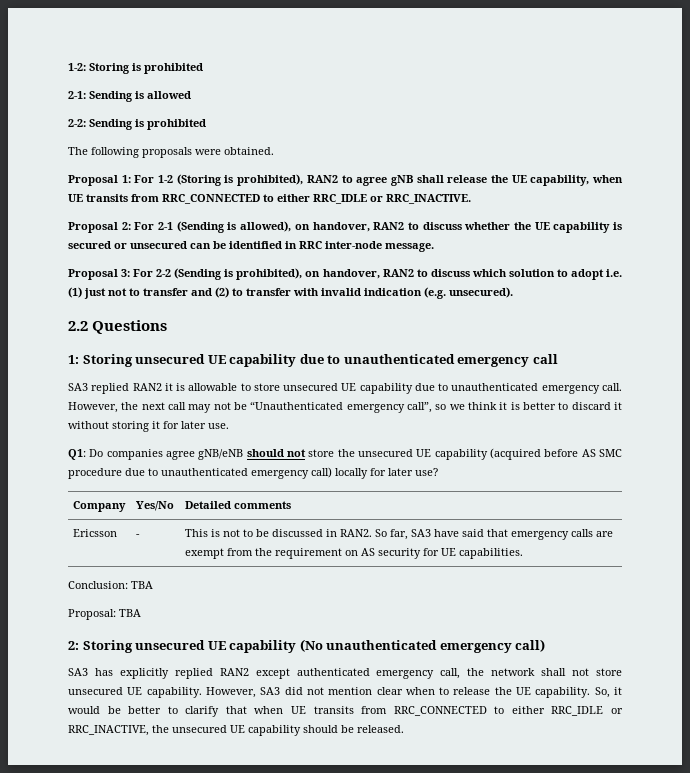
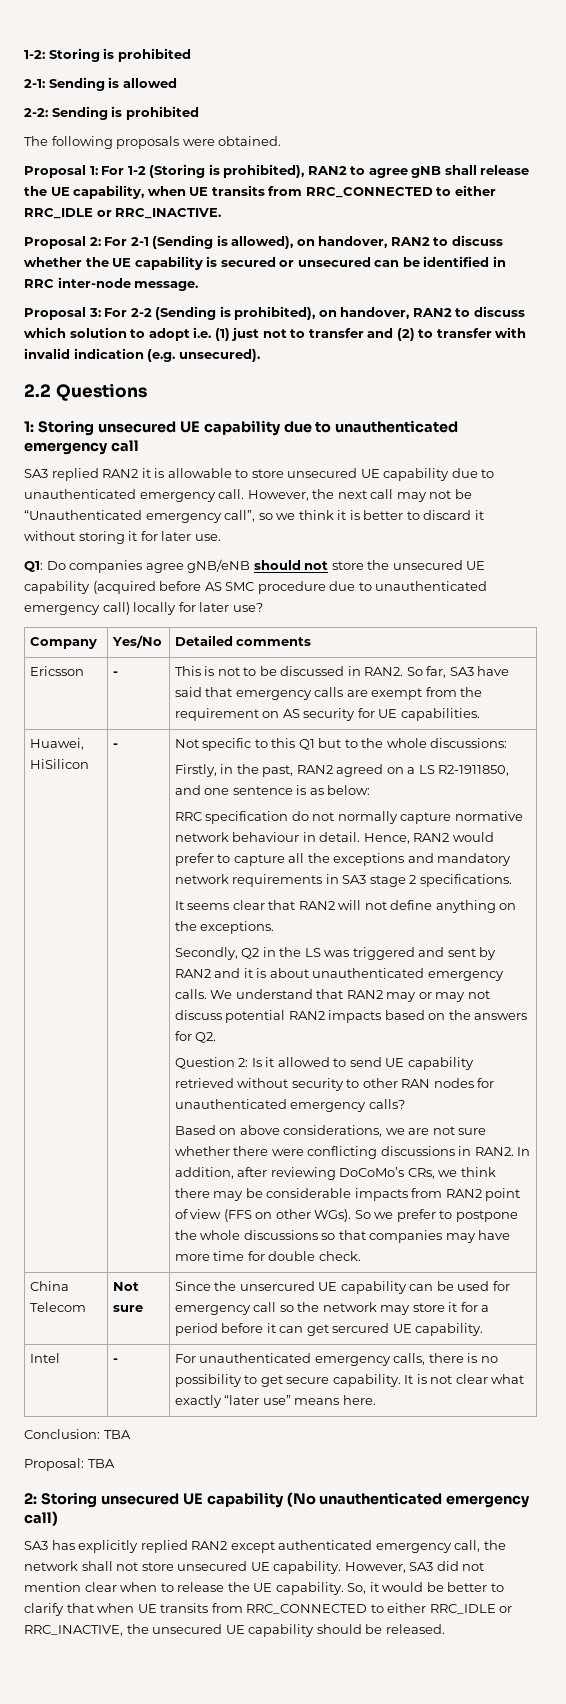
+ Huawei, HiSilicon | - | Not specific to this Q1 but to the whole discussions:
+ Firstly, in the past, RAN2 agreed on a LS R2-1911850, and one sentence is as below:
+ RRC specification do not normally capture normative network behaviour in detail. Hence, RAN2 would prefer to capture all the exceptions and mandatory network requirements in SA3 stage 2 specifications.
+ It seems clear that RAN2 will not define anything on the exceptions.
+ Secondly, Q2 in the LS was triggered and sent by RAN2 and it is about unauthenticated emergency calls. We understand that RAN2 may or may not discuss potential RAN2 impacts based on the answers for Q2.
+ Question 2: Is it allowed to send UE capability retrieved without security to other RAN nodes for unauthenticated emergency calls?
+ Based on above considerations, we are not sure whether there were conflicting discussions in RAN2. In addition, after reviewing DoCoMo’s CRs, we think there may be considerable impacts from RAN2 point of view (FFS on other WGs). So we prefer to postpone the whole discussions so that companies may have more time for double check.
+ China Telecom | Not sure | Since the unsercured UE capability can be used for emergency call so the network may store it for a period before it can get sercured UE capability.
+ Intel | - | For unauthenticated emergency calls, there is no possibility to get secure capability. It is not clear what exactly “later use” means here.

